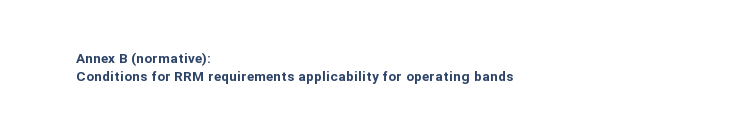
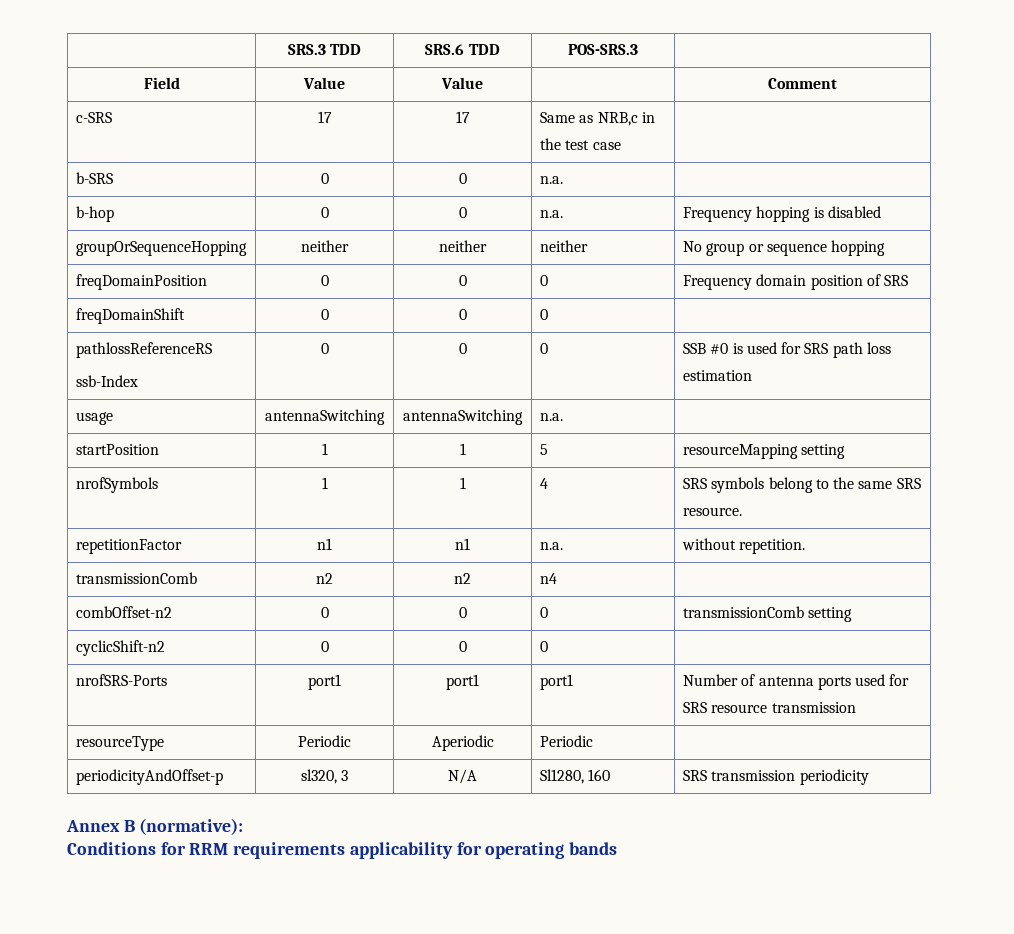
+ | SRS.3 TDD | SRS.6 TDD | POS-SRS.3 |
+ Field | Value | Value | | Comment
+ c-SRS | 17 | 17 | Same as NRB,c in the test case |
+ b-SRS | 0 | 0 | n.a. |
+ b-hop | 0 | 0 | n.a. | Frequency hopping is disabled
+ groupOrSequenceHopping | neither | neither | neither | No group or sequence hopping
+ freqDomainPosition | 0 | 0 | 0 | Frequency domain position of SRS
+ freqDomainShift | 0 | 0 | 0 |
+ pathlossReferenceRS
+ ssb-Index | 0 | 0 | 0 | SSB #0 is used for SRS path loss estimation
+ usage | antennaSwitching | antennaSwitching | n.a. |
+ startPosition | 1 | 1 | 5 | resourceMapping setting
+ nrofSymbols | 1 | 1 | 4 | SRS symbols belong to the same SRS resource.
+ repetitionFactor | n1 | n1 | n.a. | without repetition.
+ transmissionComb | n2 | n2 | n4 |
+ combOffset-n2 | 0 | 0 | 0 | transmissionComb setting
+ cyclicShift-n2 | 0 | 0 | 0 |
+ nrofSRS-Ports | port1 | port1 | port1 | Number of antenna ports used for SRS resource transmission
+ resourceType | Periodic | Aperiodic | Periodic |
+ periodicityAndOffset-p | sl320, 3 | N/A | Sl1280, 160 | SRS transmission periodicity

